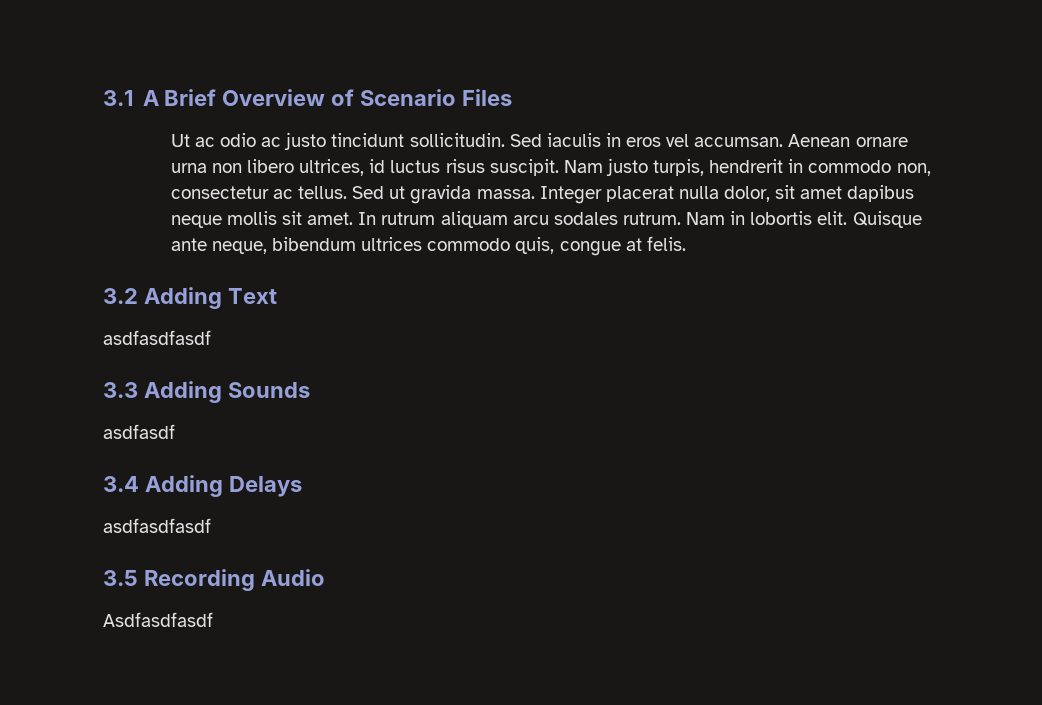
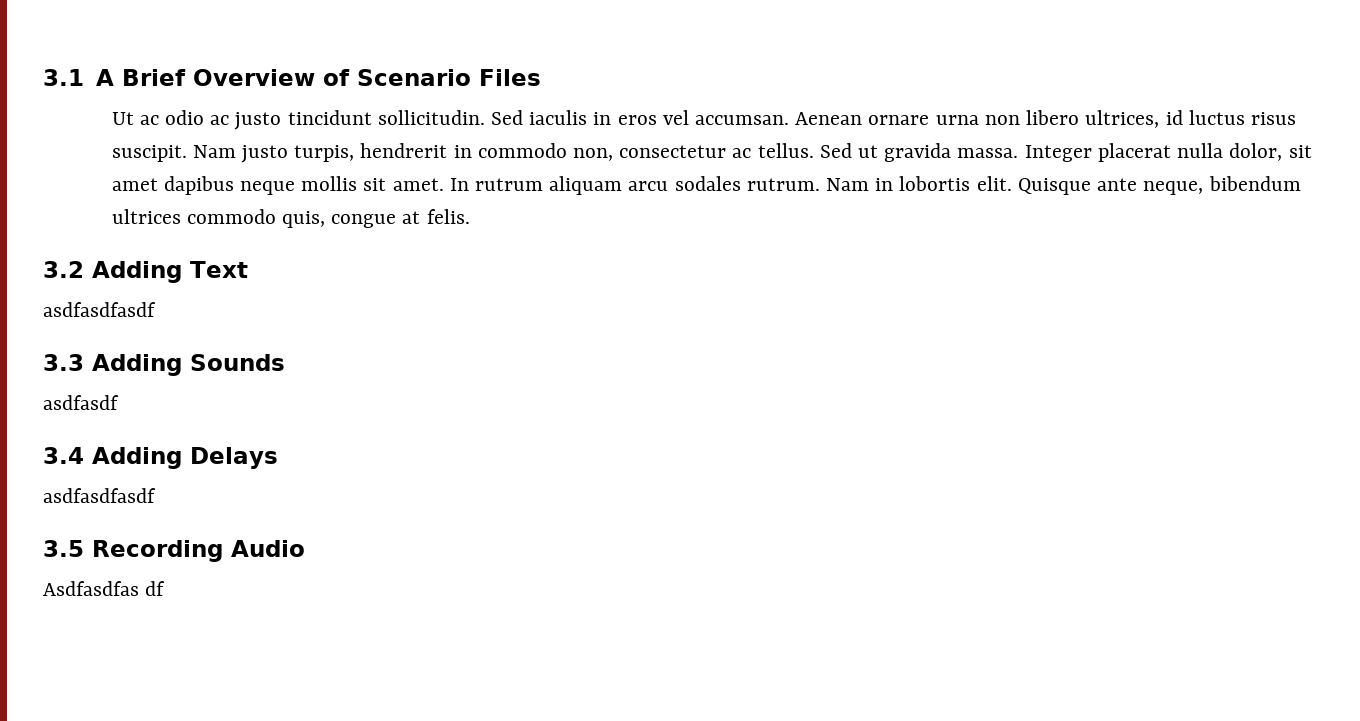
- Asdfasdfasdf
+ Asdfasdfas df

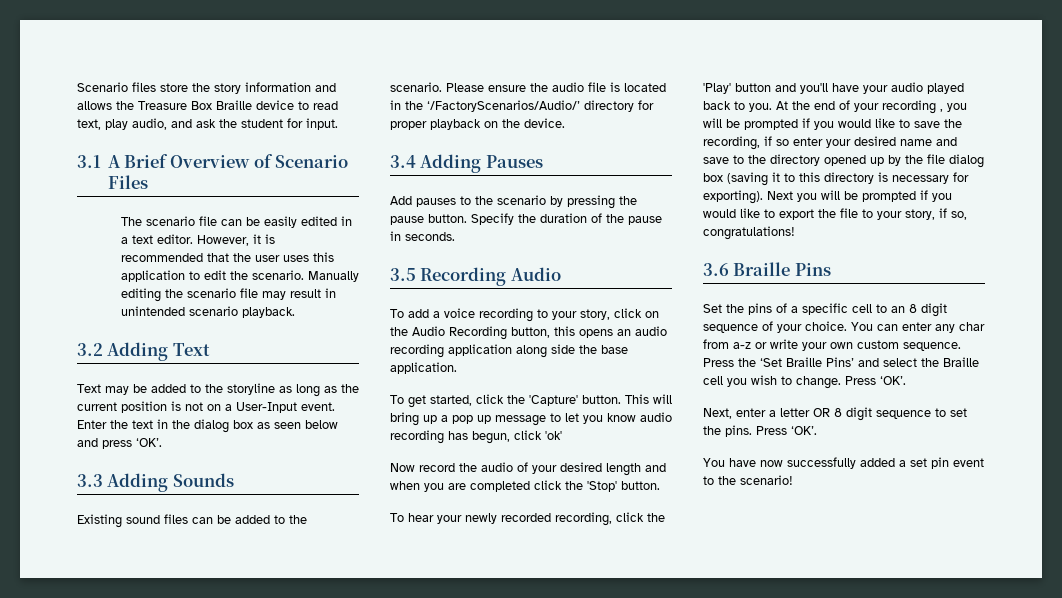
+ Scenario files store the story information and allows the Treasure Box Braille device to read text, play audio, and ask the student for input.
- Ut ac odio ac justo tincidunt sollicitudin. Sed iaculis in eros vel accumsan. Aenean ornare urna non libero ultrices, id luctus risus suscipit. Nam justo turpis, hendrerit in commodo non, consectetur ac tellus. Sed ut gravida massa. Integer placerat nulla dolor, sit amet dapibus neque mollis sit amet. In rutrum aliquam arcu sodales rutrum. Nam in lobortis elit. Quisque ante neque, bibendum ultrices commodo quis, congue at felis.
+ The scenario file can be easily edited in a text editor. However, it is recommended that the user uses this application to edit the scenario. Manually editing the scenario file may result in unintended scenario playback.
  3.2 Adding Text
- asdfasdfasdf
+ Text may be added to the storyline as long as the current position is not on a User-Input event. Enter the text in the dialog box as seen below and press ‘OK’.
  3.3 Adding Sounds
- asdfasdf
- 3.4 Adding Delays
- asdfasdfasdf
+ Existing sound files can be added to the scenario. Please ensure the audio file is located in the ‘/FactoryScenarios/Audio/’ directory for proper playback on the device.
+ 3.4 Adding Pauses
+ Add pauses to the scenario by pressing the pause button. Specify the duration of the pause in seconds.
  3.5 Recording Audio
- Asdfasdfas df
+ To add a voice recording to your story, click on the Audio Recording button, this opens an audio recording application along side the base application.
+ To get started, click the 'Capture' button. This will bring up a pop up message to let you know audio recording has begun, click 'ok'
+ Now record the audio of your desired length and when you are completed click the 'Stop' button.
+ To hear your newly recorded recording, click the 'Play' button and you'll have your audio played back to you. At the end of your recording , you will be prompted if you would like to save the recording, if so enter your desired name and save to the directory opened up by the file dialog box (saving it to this directory is necessary for exporting). Next you will be prompted if you would like to export the file to your story, if so, congratulations!
+ 3.6 Braille Pins
+ Set the pins of a specific cell to an 8 digit sequence of your choice. You can enter any char from a-z or write your own custom sequence. Press the ‘Set Braille Pins’ and select the Braille cell you wish to change. Press ‘OK’.
+ Next, enter a letter OR 8 digit sequence to set the pins. Press ‘OK’.
+ You have now successfully added a set pin event to the scenario!

